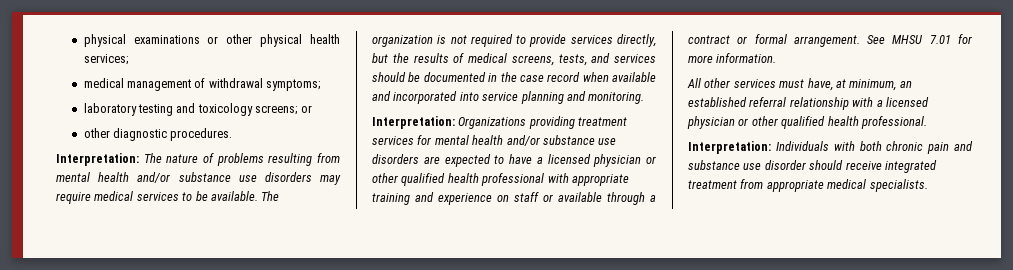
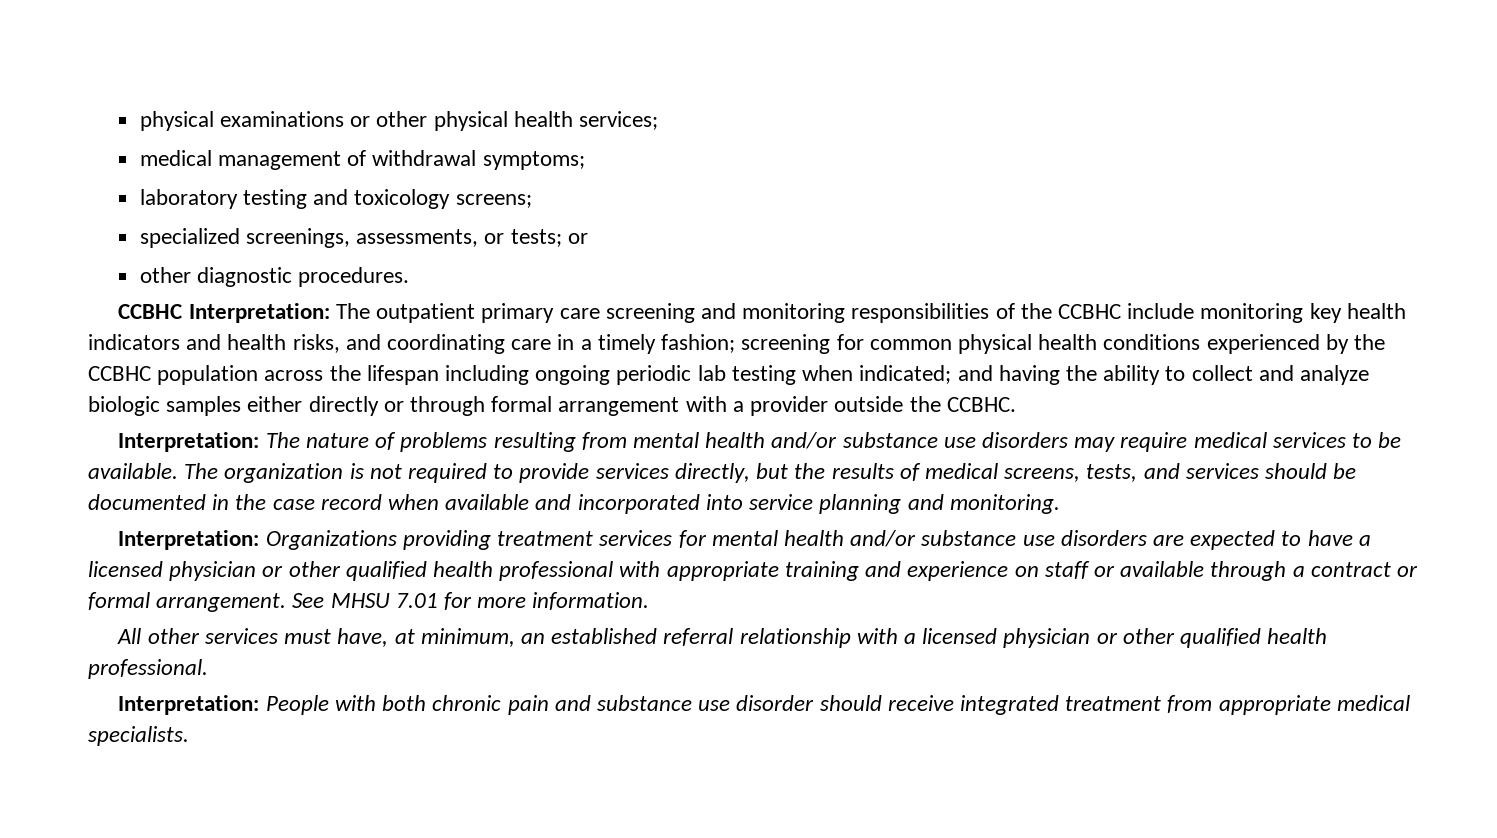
- laboratory testing and toxicology screens; or
+ laboratory testing and toxicology screens;
+ specialized screenings, assessments, or tests; or
+ CCBHC Interpretation: The outpatient primary care screening and monitoring responsibilities of the CCBHC include monitoring key health indicators and health risks, and coordinating care in a timely fashion; screening for common physical health conditions experienced by the CCBHC population across the lifespan including ongoing periodic lab testing when indicated; and having the ability to collect and analyze biologic samples either directly or through formal arrangement with a provider outside the CCBHC.
- Interpretation: Individuals with both chronic pain and substance use disorder should receive integrated treatment from appropriate medical specialists.
+ Interpretation: People with both chronic pain and substance use disorder should receive integrated treatment from appropriate medical specialists.

